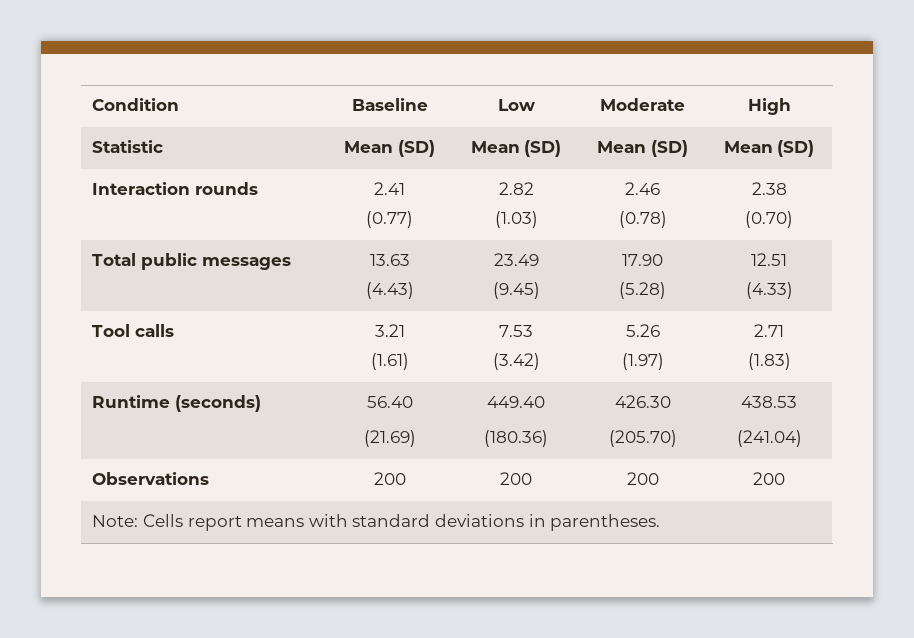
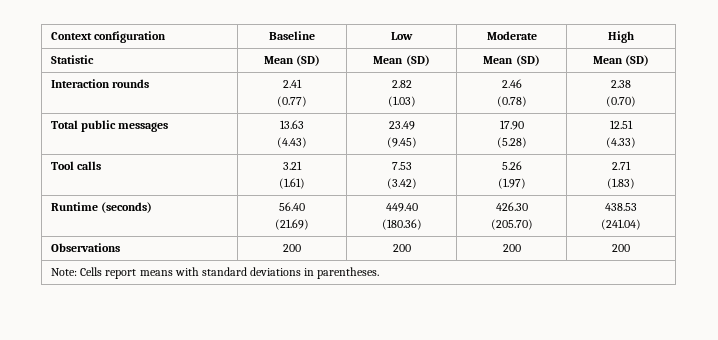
- Condition | Baseline | Low | Moderate | High
+ Context configuration | Baseline | Low | Moderate | High

